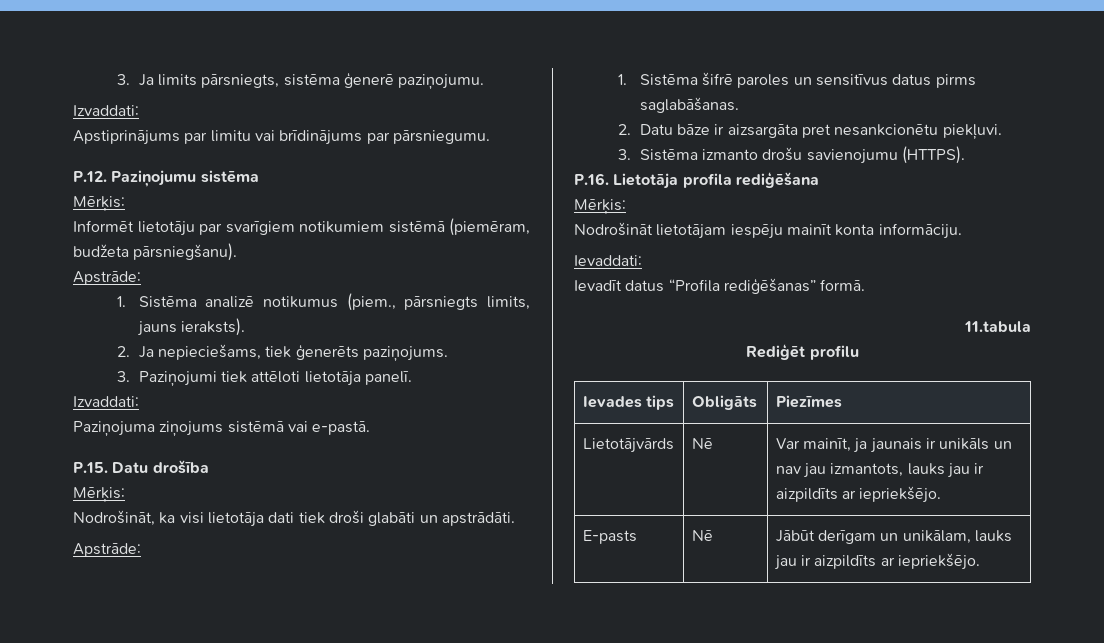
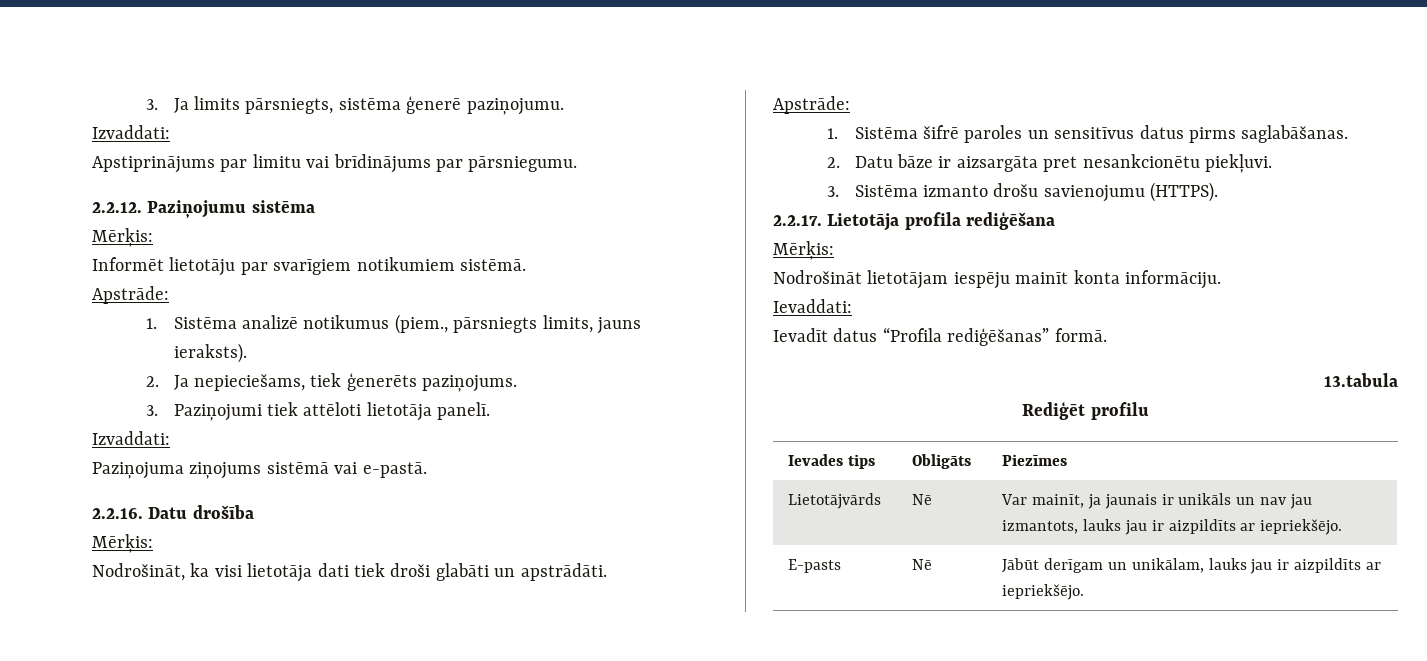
- P.12. Paziņojumu sistēma
+ 2.2.12. Paziņojumu sistēma
- Informēt lietotāju par svarīgiem notikumiem sistēmā (piemēram, budžeta pārsniegšanu).
+ Informēt lietotāju par svarīgiem notikumiem sistēmā.
- P.15. Datu drošība
+ 2.2.16. Datu drošība
- P.16. Lietotāja profila rediģēšana
+ 2.2.17. Lietotāja profila rediģēšana
- 11.tabula
+ 13.tabula

